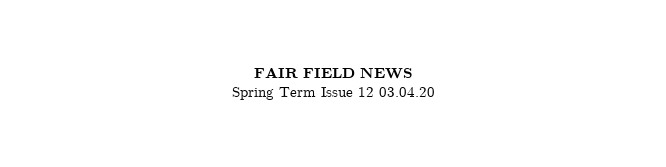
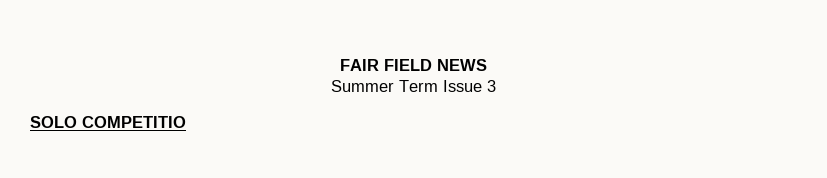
- Spring Term Issue 12 03.04.20
+ Summer Term Issue 3
+ SOLO COMPETITIO

